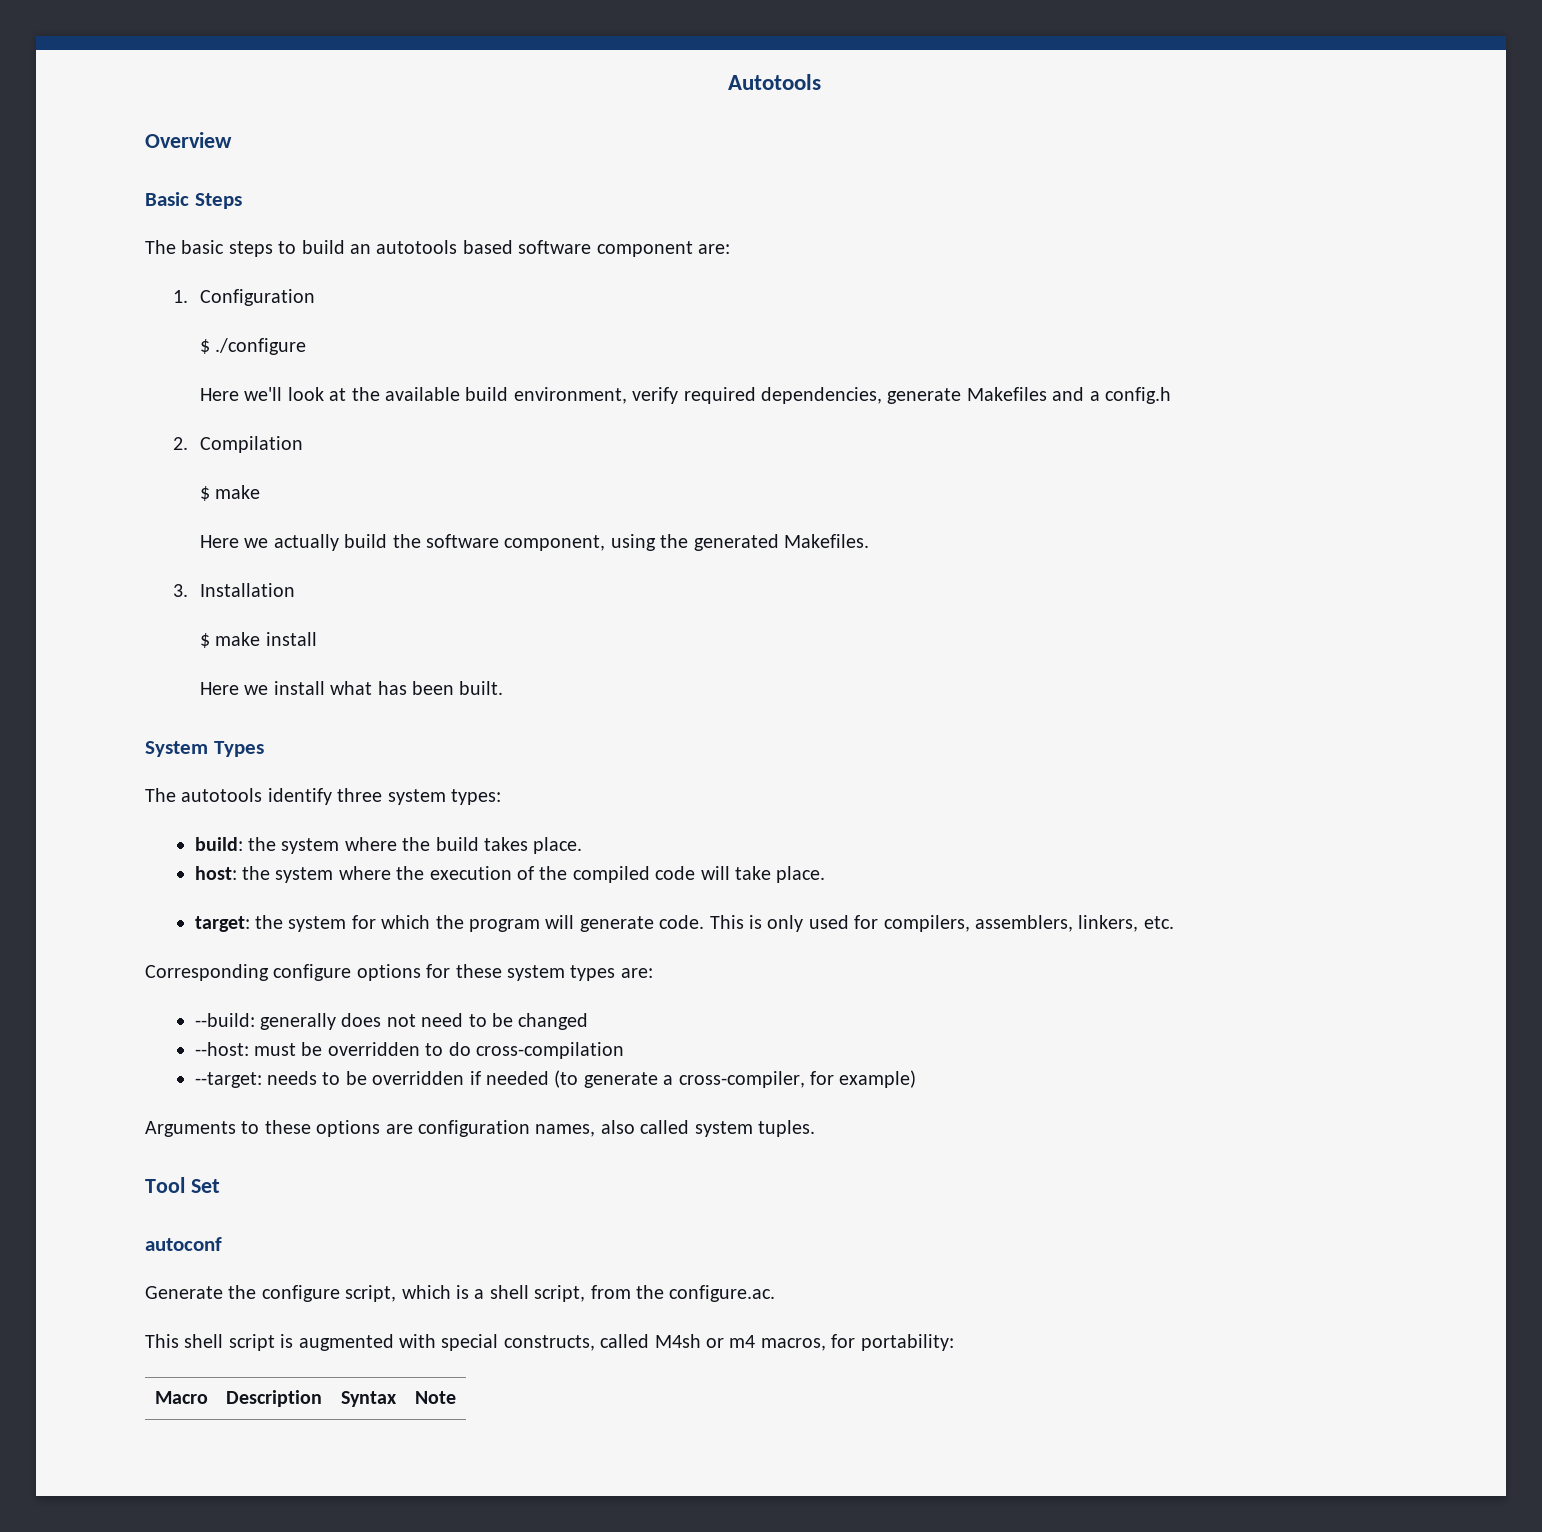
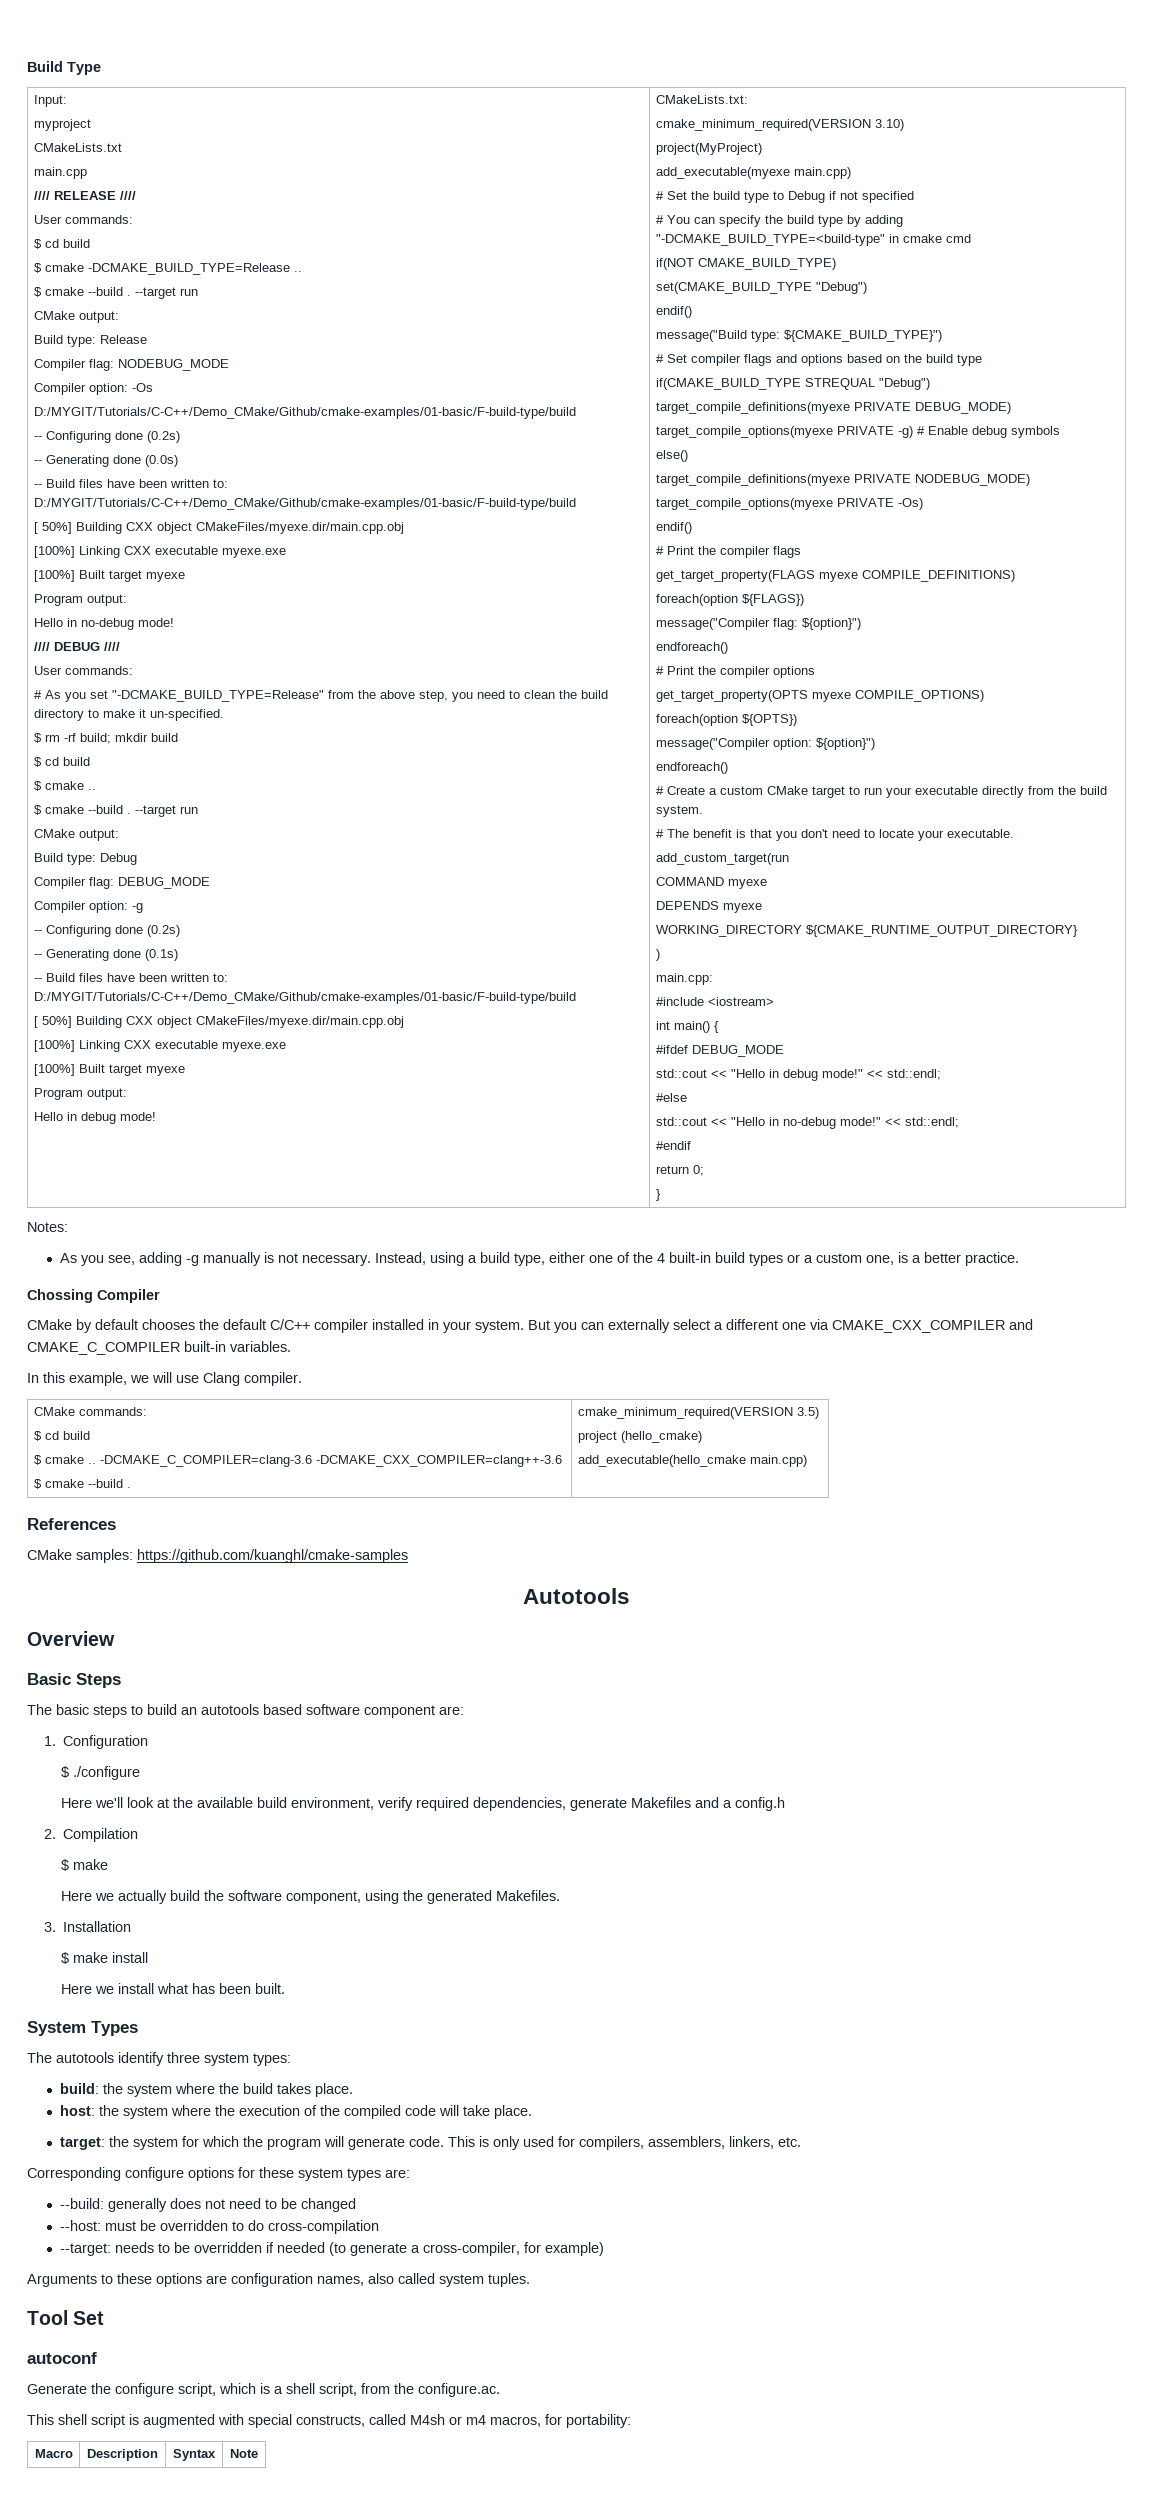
+ Build Type
+ Input:
+ myproject
+ CMakeLists.txt
+ main.cpp
+ //// RELEASE ////
+ User commands:
+ $ cd build
+ $ cmake -DCMAKE_BUILD_TYPE=Release ..
+ $ cmake --build . --target run
+ CMake output:
+ Build type: Release
+ Compiler flag: NODEBUG_MODE
+ Compiler option: -Os
+ D:/MYGIT/Tutorials/C-C++/Demo_CMake/Github/cmake-examples/01-basic/F-build-type/build
+ -- Configuring done (0.2s)
+ -- Generating done (0.0s)
+ -- Build files have been written to: D:/MYGIT/Tutorials/C-C++/Demo_CMake/Github/cmake-examples/01-basic/F-build-type/build
+ [ 50%] Building CXX object CMakeFiles/myexe.dir/main.cpp.obj
+ [100%] Linking CXX executable myexe.exe
+ [100%] Built target myexe
+ Program output:
+ Hello in no-debug mode!
+ //// DEBUG ////
+ User commands:
+ # As you set "-DCMAKE_BUILD_TYPE=Release" from the above step, you need to clean the build directory to make it un-specified.
+ $ rm -rf build; mkdir build
+ $ cd build
+ $ cmake ..
+ $ cmake --build . --target run
+ CMake output:
+ Build type: Debug
+ Compiler flag: DEBUG_MODE
+ Compiler option: -g
+ -- Configuring done (0.2s)
+ -- Generating done (0.1s)
+ -- Build files have been written to: D:/MYGIT/Tutorials/C-C++/Demo_CMake/Github/cmake-examples/01-basic/F-build-type/build
+ [ 50%] Building CXX object CMakeFiles/myexe.dir/main.cpp.obj
+ [100%] Linking CXX executable myexe.exe
+ [100%] Built target myexe
+ Program output:
+ Hello in debug mode! | CMakeLists.txt:
+ cmake_minimum_required(VERSION 3.10)
+ project(MyProject)
+ add_executable(myexe main.cpp)
+ # Set the build type to Debug if not specified
+ # You can specify the build type by adding "-DCMAKE_BUILD_TYPE=<build-type" in cmake cmd
+ if(NOT CMAKE_BUILD_TYPE)
+ set(CMAKE_BUILD_TYPE "Debug")
+ endif()
+ message("Build type: ${CMAKE_BUILD_TYPE}")
+ # Set compiler flags and options based on the build type
+ if(CMAKE_BUILD_TYPE STREQUAL "Debug")
+ target_compile_definitions(myexe PRIVATE DEBUG_MODE)
+ target_compile_options(myexe PRIVATE -g) # Enable debug symbols
+ else()
+ target_compile_definitions(myexe PRIVATE NODEBUG_MODE)
+ target_compile_options(myexe PRIVATE -Os)
+ endif()
+ # Print the compiler flags
+ get_target_property(FLAGS myexe COMPILE_DEFINITIONS)
+ foreach(option ${FLAGS})
+ message("Compiler flag: ${option}")
+ endforeach()
+ # Print the compiler options
+ get_target_property(OPTS myexe COMPILE_OPTIONS)
+ foreach(option ${OPTS})
+ message("Compiler option: ${option}")
+ endforeach()
+ # Create a custom CMake target to run your executable directly from the build system.
+ # The benefit is that you don't need to locate your executable.
+ add_custom_target(run
+ COMMAND myexe
+ DEPENDS myexe
+ WORKING_DIRECTORY ${CMAKE_RUNTIME_OUTPUT_DIRECTORY}
+ )
+ main.cpp:
+ #include <iostream>
+ int main() {
+ #ifdef DEBUG_MODE
+ std::cout << "Hello in debug mode!" << std::endl;
+ #else
+ std::cout << "Hello in no-debug mode!" << std::endl;
+ #endif
+ return 0;
+ }
+ Notes:
+ As you see, adding -g manually is not necessary. Instead, using a build type, either one of the 4 built-in build types or a custom one, is a better practice.
+ Chossing Compiler
+ CMake by default chooses the default C/C++ compiler installed in your system. But you can externally select a different one via CMAKE_CXX_COMPILER and CMAKE_C_COMPILER built-in variables.
+ In this example, we will use Clang compiler.
+ CMake commands:
+ $ cd build
+ $ cmake .. -DCMAKE_C_COMPILER=clang-3.6 -DCMAKE_CXX_COMPILER=clang++-3.6
+ $ cmake --build . | cmake_minimum_required(VERSION 3.5)
+ project (hello_cmake)
+ add_executable(hello_cmake main.cpp)
+ References
+ CMake samples: https://github.com/kuanghl/cmake-samples

